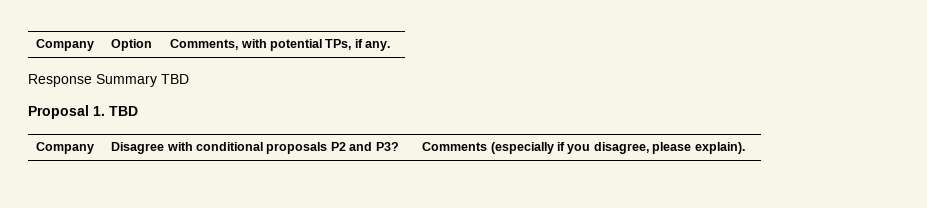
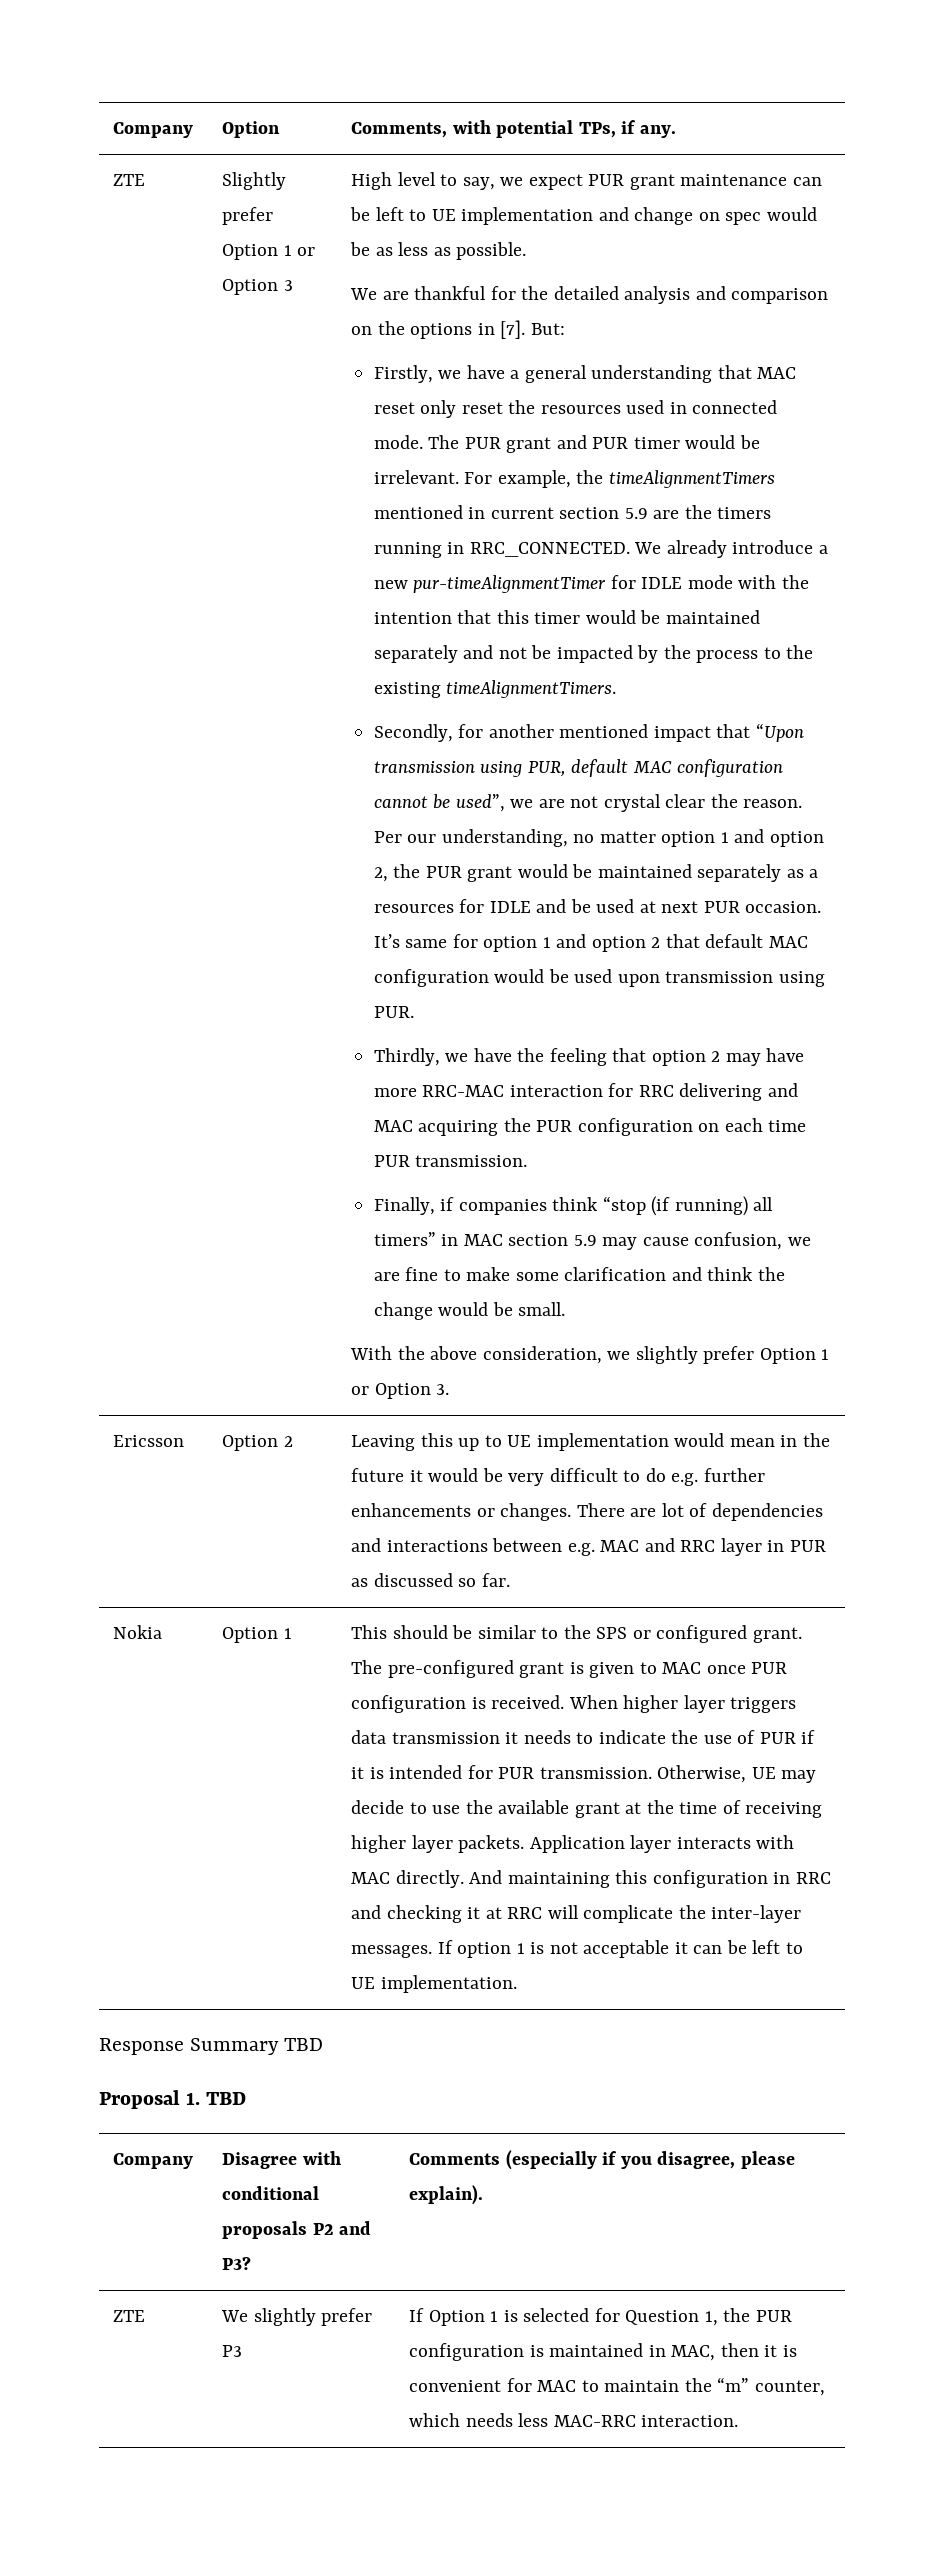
+ ZTE | Slightly prefer Option 1 or Option 3 | High level to say, we expect PUR grant maintenance can be left to UE implementation and change on spec would be as less as possible.
+ We are thankful for the detailed analysis and comparison on the options in [7]. But:
+ Firstly, we have a general understanding that MAC reset only reset the resources used in connected mode. The PUR grant and PUR timer would be irrelevant. For example, the timeAlignmentTimers mentioned in current section 5.9 are the timers running in RRC_CONNECTED. We already introduce a new pur-timeAlignmentTimer for IDLE mode with the intention that this timer would be maintained separately and not be impacted by the process to the existing timeAlignmentTimers.
+ Secondly, for another mentioned impact that “Upon transmission using PUR, default MAC configuration cannot be used”, we are not crystal clear the reason. Per our understanding, no matter option 1 and option 2, the PUR grant would be maintained separately as a resources for IDLE and be used at next PUR occasion. It’s same for option 1 and option 2 that default MAC configuration would be used upon transmission using PUR.
+ Thirdly, we have the feeling that option 2 may have more RRC-MAC interaction for RRC delivering and MAC acquiring the PUR configuration on each time PUR transmission.
+ Finally, if companies think “stop (if running) all timers” in MAC section 5.9 may cause confusion, we are fine to make some clarification and think the change would be small.
+ With the above consideration, we slightly prefer Option 1 or Option 3.
+ Ericsson | Option 2 | Leaving this up to UE implementation would mean in the future it would be very difficult to do e.g. further enhancements or changes. There are lot of dependencies and interactions between e.g. MAC and RRC layer in PUR as discussed so far.
+ Nokia | Option 1 | This should be similar to the SPS or configured grant. The pre-configured grant is given to MAC once PUR configuration is received. When higher layer triggers data transmission it needs to indicate the use of PUR if it is intended for PUR transmission. Otherwise, UE may decide to use the available grant at the time of receiving higher layer packets. Application layer interacts with MAC directly. And maintaining this configuration in RRC and checking it at RRC will complicate the inter-layer messages. If option 1 is not acceptable it can be left to UE implementation.
+ ZTE | We slightly prefer P3 | If Option 1 is selected for Question 1, the PUR configuration is maintained in MAC, then it is convenient for MAC to maintain the “m” counter, which needs less MAC-RRC interaction.

